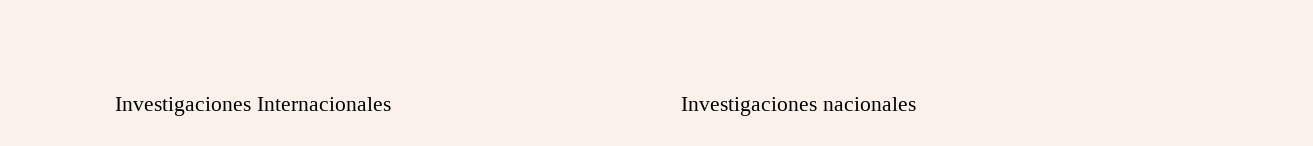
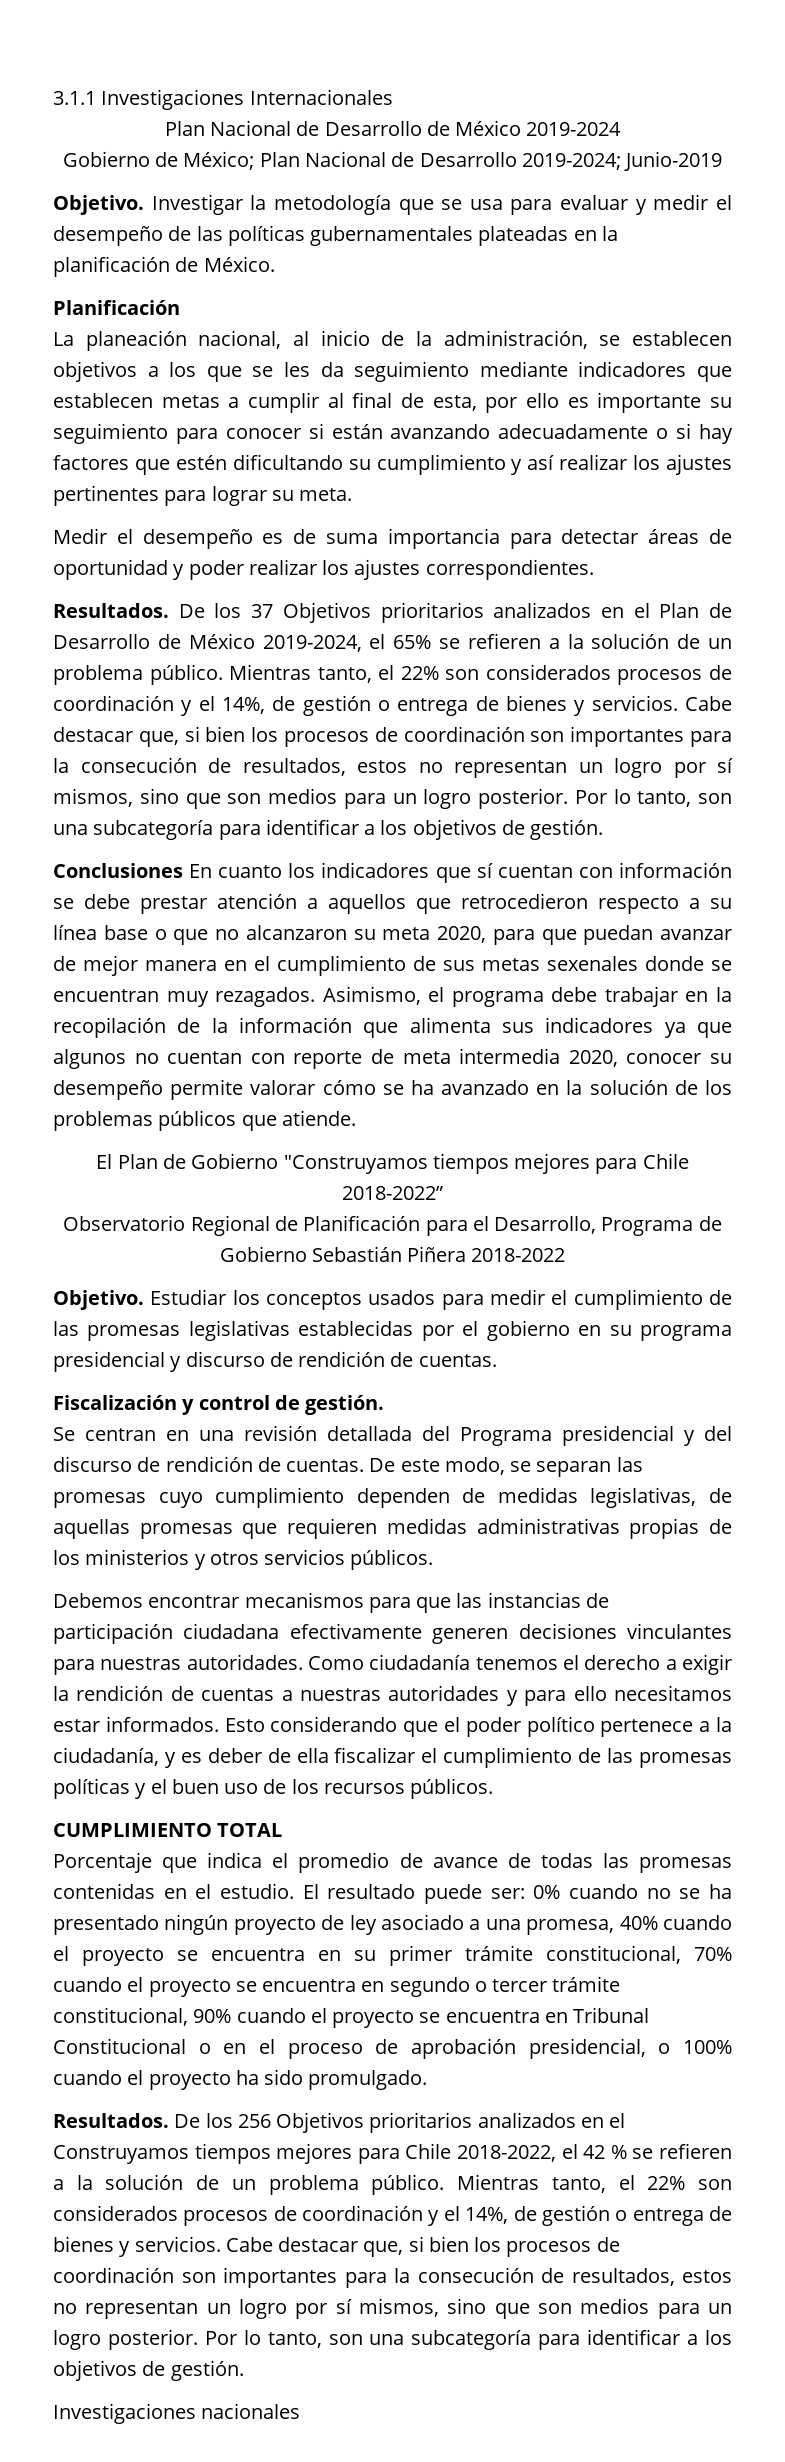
- Investigaciones Internacionales
+ 3.1.1 Investigaciones Internacionales
+ Plan Nacional de Desarrollo de México 2019-2024
+ Gobierno de México; Plan Nacional de Desarrollo 2019-2024; Junio-2019
+ Objetivo. Investigar la metodología que se usa para evaluar y medir el desempeño de las políticas gubernamentales plateadas en la planificación de México.
+ Planificación
+ La planeación nacional, al inicio de la administración, se establecen objetivos a los que se les da seguimiento mediante indicadores que establecen metas a cumplir al final de esta, por ello es importante su seguimiento para conocer si están avanzando adecuadamente o si hay factores que estén dificultando su cumplimiento y así realizar los ajustes pertinentes para lograr su meta.
+ Medir el desempeño es de suma importancia para detectar áreas de oportunidad y poder realizar los ajustes correspondientes.
+ Resultados. De los 37 Objetivos prioritarios analizados en el Plan de Desarrollo de México 2019-2024, el 65% se refieren a la solución de un problema público. Mientras tanto, el 22% son considerados procesos de coordinación y el 14%, de gestión o entrega de bienes y servicios. Cabe destacar que, si bien los procesos de coordinación son importantes para la consecución de resultados, estos no representan un logro por sí mismos, sino que son medios para un logro posterior. Por lo tanto, son una subcategoría para identificar a los objetivos de gestión.
+ Conclusiones En cuanto los indicadores que sí cuentan con información se debe prestar atención a aquellos que retrocedieron respecto a su línea base o que no alcanzaron su meta 2020, para que puedan avanzar de mejor manera en el cumplimiento de sus metas sexenales donde se encuentran muy rezagados. Asimismo, el programa debe trabajar en la recopilación de la información que alimenta sus indicadores ya que algunos no cuentan con reporte de meta intermedia 2020, conocer su desempeño permite valorar cómo se ha avanzado en la solución de los problemas públicos que atiende.
+ El Plan de Gobierno "Construyamos tiempos mejores para Chile 2018-2022”
+ Observatorio Regional de Planificación para el Desarrollo, Programa de Gobierno Sebastián Piñera 2018-2022
+ Objetivo. Estudiar los conceptos usados para medir el cumplimiento de las promesas legislativas establecidas por el gobierno en su programa presidencial y discurso de rendición de cuentas.
+ Fiscalización y control de gestión.
+ Se centran en una revisión detallada del Programa presidencial y del discurso de rendición de cuentas. De este modo, se separan las promesas cuyo cumplimiento dependen de medidas legislativas, de aquellas promesas que requieren medidas administrativas propias de los ministerios y otros servicios públicos.
+ Debemos encontrar mecanismos para que las instancias de participación ciudadana efectivamente generen decisiones vinculantes para nuestras autoridades. Como ciudadanía tenemos el derecho a exigir la rendición de cuentas a nuestras autoridades y para ello necesitamos estar informados. Esto considerando que el poder político pertenece a la ciudadanía, y es deber de ella fiscalizar el cumplimiento de las promesas políticas y el buen uso de los recursos públicos.
+ CUMPLIMIENTO TOTAL
+ Porcentaje que indica el promedio de avance de todas las promesas contenidas en el estudio. El resultado puede ser: 0% cuando no se ha presentado ningún proyecto de ley asociado a una promesa, 40% cuando el proyecto se encuentra en su primer trámite constitucional, 70% cuando el proyecto se encuentra en segundo o tercer trámite constitucional, 90% cuando el proyecto se encuentra en Tribunal Constitucional o en el proceso de aprobación presidencial, o 100% cuando el proyecto ha sido promulgado.
+ Resultados. De los 256 Objetivos prioritarios analizados en el Construyamos tiempos mejores para Chile 2018-2022, el 42 % se refieren a la solución de un problema público. Mientras tanto, el 22% son considerados procesos de coordinación y el 14%, de gestión o entrega de bienes y servicios. Cabe destacar que, si bien los procesos de coordinación son importantes para la consecución de resultados, estos no representan un logro por sí mismos, sino que son medios para un logro posterior. Por lo tanto, son una subcategoría para identificar a los objetivos de gestión.

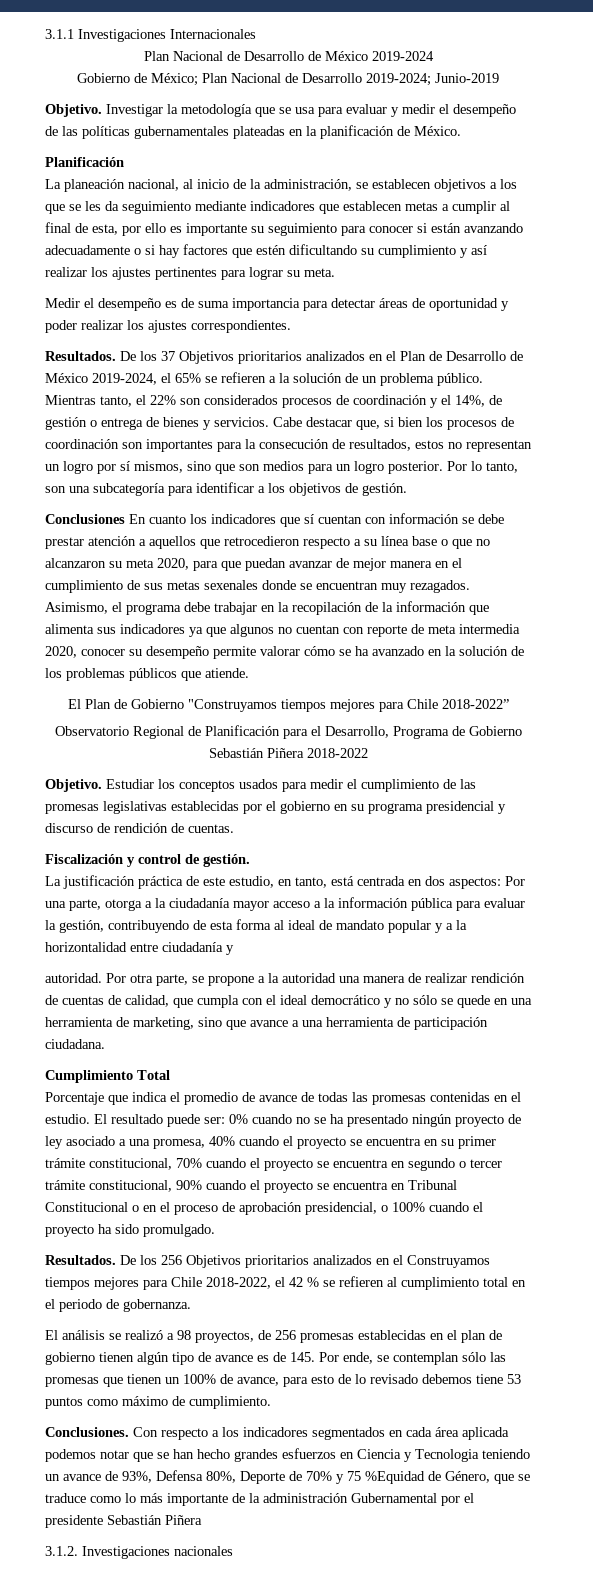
- Se centran en una revisión detallada del Programa presidencial y del discurso de rendición de cuentas. De este modo, se separan las promesas cuyo cumplimiento dependen de medidas legislativas, de aquellas promesas que requieren medidas administrativas propias de los ministerios y otros servicios públicos.
- Debemos encontrar mecanismos para que las instancias de participación ciudadana efectivamente generen decisiones vinculantes para nuestras autoridades. Como ciudadanía tenemos el derecho a exigir la rendición de cuentas a nuestras autoridades y para ello necesitamos estar informados. Esto considerando que el poder político pertenece a la ciudadanía, y es deber de ella fiscalizar el cumplimiento de las promesas políticas y el buen uso de los recursos públicos.
- CUMPLIMIENTO TOTAL
+ La justificación práctica de este estudio, en tanto, está centrada en dos aspectos: Por una parte, otorga a la ciudadanía mayor acceso a la información pública para evaluar la gestión, contribuyendo de esta forma al ideal de mandato popular y a la horizontalidad entre ciudadanía y
+ autoridad. Por otra parte, se propone a la autoridad una manera de realizar rendición de cuentas de calidad, que cumpla con el ideal democrático y no sólo se quede en una herramienta de marketing, sino que avance a una herramienta de participación ciudadana.
+ Cumplimiento Total
- De los 256 Objetivos prioritarios analizados en el Construyamos tiempos mejores para Chile 2018-2022, el 42 % se refieren a la solución de un problema público. Mientras tanto, el 22% son considerados procesos de coordinación y el 14%, de gestión o entrega de bienes y servicios. Cabe destacar que, si bien los procesos de coordinación son importantes para la consecución de resultados, estos no representan un logro por sí mismos, sino que son medios para un logro posterior. Por lo tanto, son una subcategoría para identificar a los objetivos de gestión.
- Investigaciones nacionales
+ De los 256 Objetivos prioritarios analizados en el Construyamos tiempos mejores para Chile 2018-2022, el 42 % se refieren al cumplimiento total en el periodo de gobernanza.
+ El análisis se realizó a 98 proyectos, de 256 promesas establecidas en el plan de gobierno tienen algún tipo de avance es de 145. Por ende, se contemplan sólo las promesas que tienen un 100% de avance, para esto de lo revisado debemos tiene 53 puntos como máximo de cumplimiento.
+ Conclusiones. Con respecto a los indicadores segmentados en cada área aplicada podemos notar que se han hecho grandes esfuerzos en Ciencia y Tecnologia teniendo un avance de 93%, Defensa 80%, Deporte de 70% y 75 %Equidad de Género, que se traduce como lo más importante de la administración Gubernamental por el presidente Sebastián Piñera
+ 3.1.2. Investigaciones nacionales

